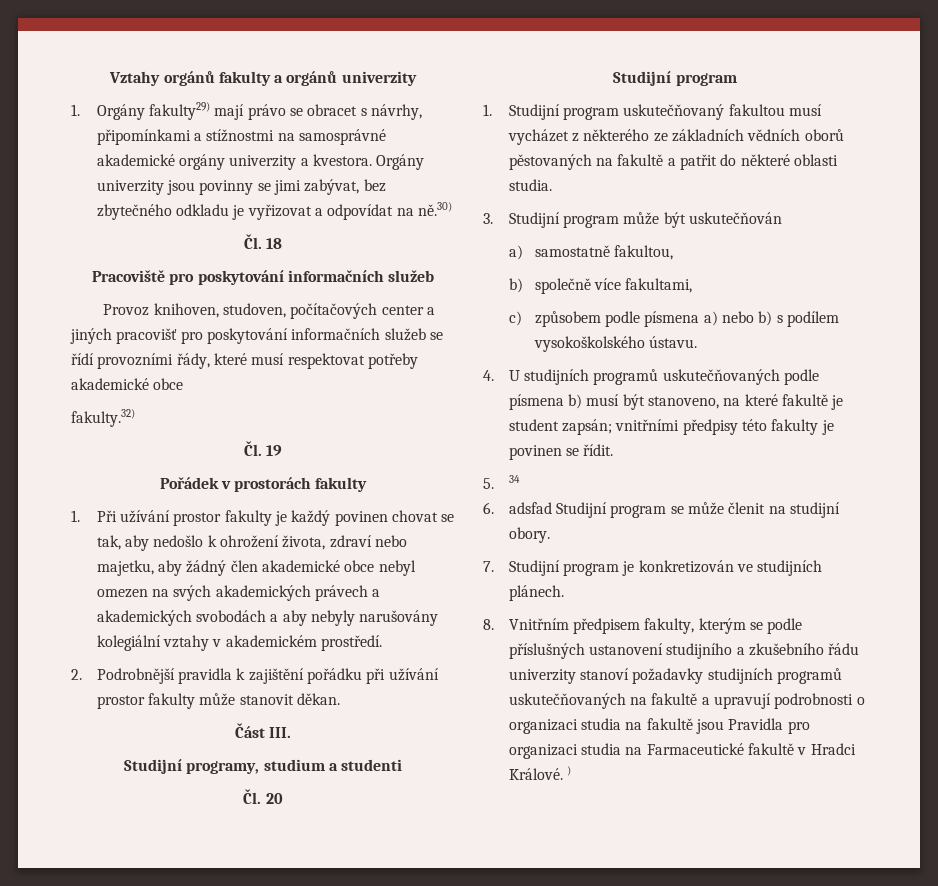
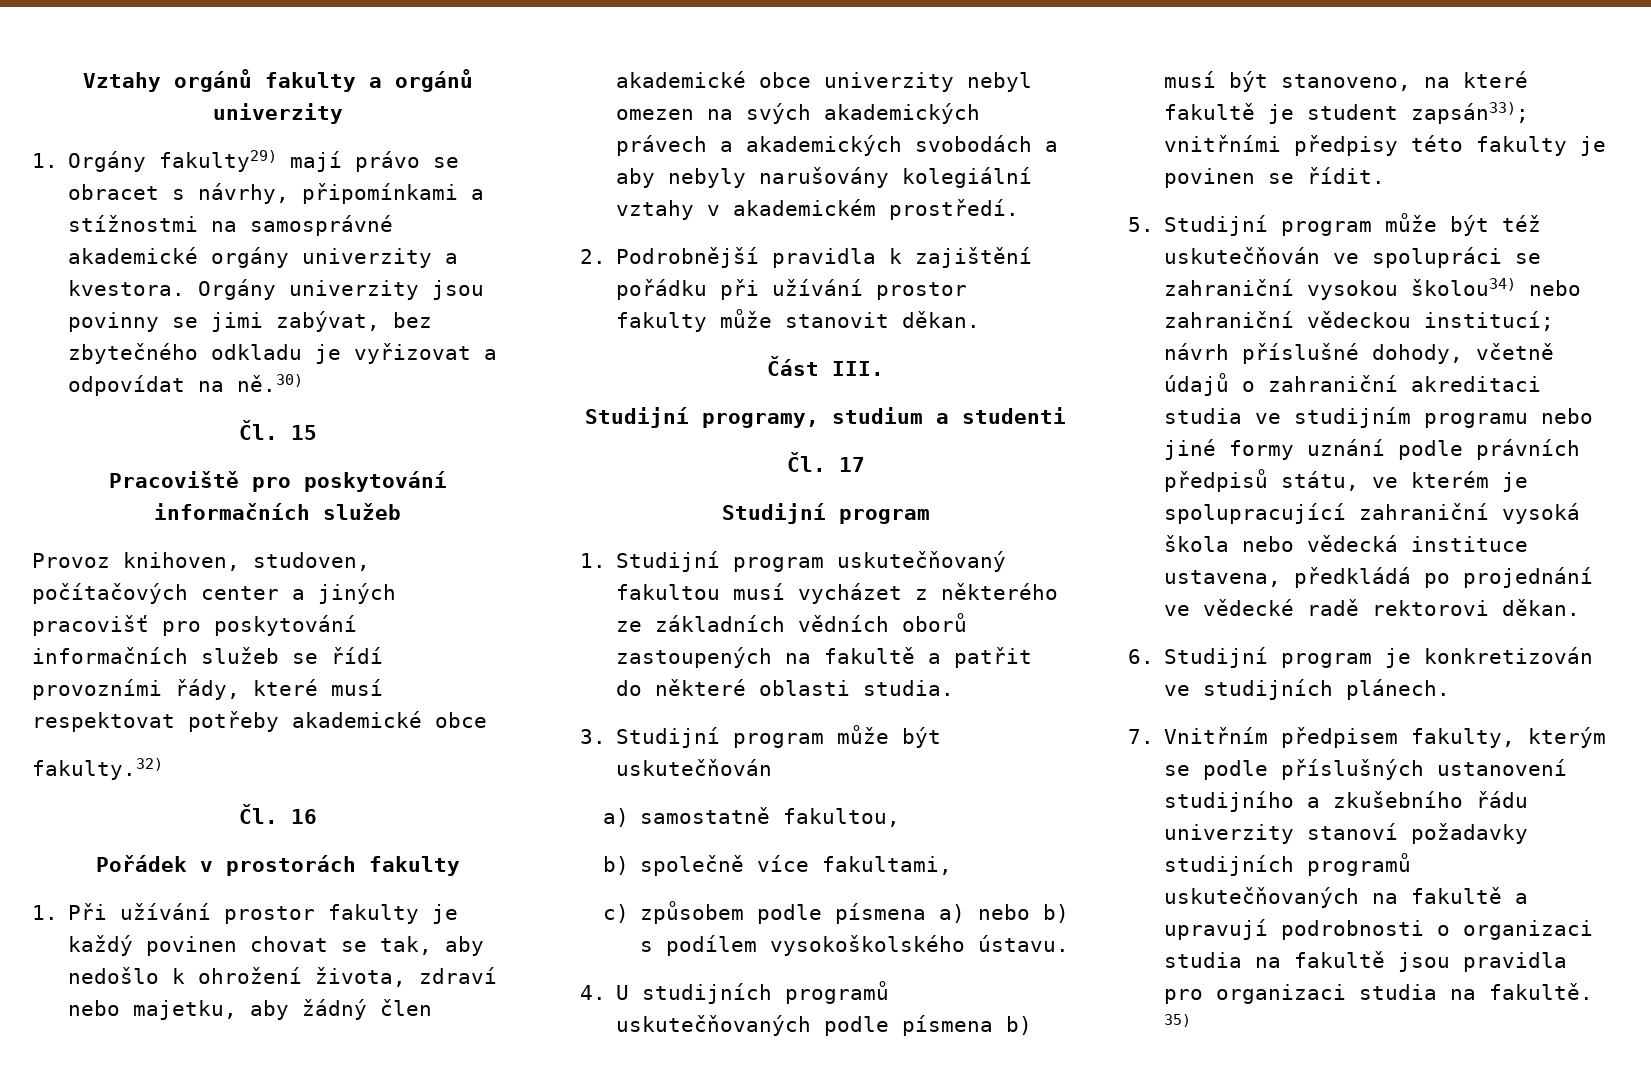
- Čl. 18
+ Čl. 15
- Čl. 19
+ Čl. 16
- 1. Při užívání prostor fakulty je každý povinen chovat se tak, aby nedošlo k ohrožení života, zdraví nebo majetku, aby žádný člen akademické obce nebyl omezen na svých akademických právech a akademických svobodách a aby nebyly narušovány kolegiální vztahy v akademickém prostředí.
+ 1. Při užívání prostor fakulty je každý povinen chovat se tak, aby nedošlo k ohrožení života, zdraví nebo majetku, aby žádný člen akademické obce univerzity nebyl omezen na svých akademických právech a akademických svobodách a aby nebyly narušovány kolegiální vztahy v akademickém prostředí.
- Čl. 20
+ Čl. 17
- 1. Studijní program uskutečňovaný fakultou musí vycházet z některého ze základních vědních oborů pěstovaných na fakultě a patřit do některé oblasti studia.
+ 1. Studijní program uskutečňovaný fakultou musí vycházet z některého ze základních vědních oborů zastoupených na fakultě a patřit do některé oblasti studia.
- 4. U studijních programů uskutečňovaných podle písmena b) musí být stanoveno, na které fakultě je student zapsán; vnitřními předpisy této fakulty je povinen se řídit.
+ 4. U studijních programů uskutečňovaných podle písmena b) musí být stanoveno, na které fakultě je student zapsán33); vnitřními předpisy této fakulty je povinen se řídit.
- 5. 34
- 6. adsfad Studijní program se může členit na studijní obory.
- 7. Studijní program je konkretizován ve studijních plánech.
+ 5. Studijní program může být též uskutečňován ve spolupráci se zahraniční vysokou školou34) nebo zahraniční vědeckou institucí; návrh příslušné dohody, včetně údajů o zahraniční akreditaci studia ve studijním programu nebo jiné formy uznání podle právních předpisů státu, ve kterém je spolupracující zahraniční vysoká škola nebo vědecká instituce ustavena, předkládá po projednání ve vědecké radě rektorovi děkan.
+ 6. Studijní program je konkretizován ve studijních plánech.
- 8. Vnitřním předpisem fakulty, kterým se podle příslušných ustanovení studijního a zkušebního řádu univerzity stanoví požadavky studijních programů uskutečňovaných na fakultě a upravují podrobnosti o organizaci studia na fakultě jsou Pravidla pro organizaci studia na Farmaceutické fakultě v Hradci Králové. )
+ 7. Vnitřním předpisem fakulty, kterým se podle příslušných ustanovení studijního a zkušebního řádu univerzity stanoví požadavky studijních programů uskutečňovaných na fakultě a upravují podrobnosti o organizaci studia na fakultě jsou pravidla pro organizaci studia na fakultě. 35)

